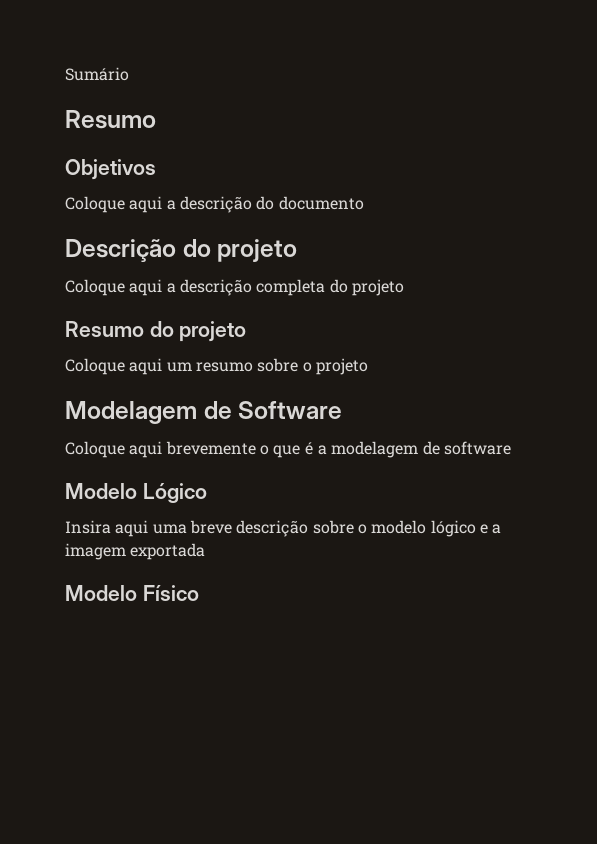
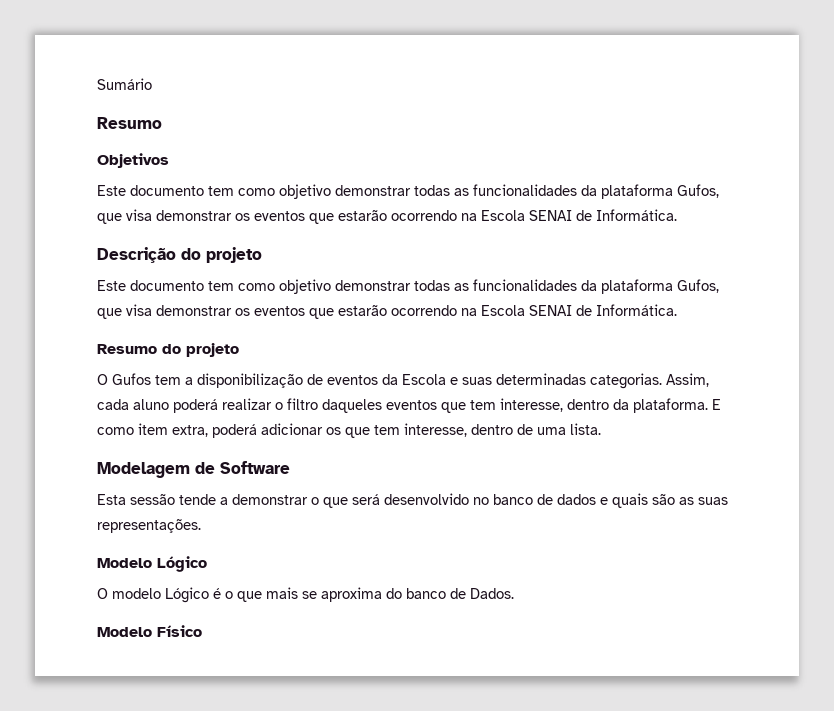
  Objetivos
- Coloque aqui a descrição do documento
+ Este documento tem como objetivo demonstrar todas as funcionalidades da plataforma Gufos, que visa demonstrar os eventos que estarão ocorrendo na Escola SENAI de Informática.
  Descrição do projeto
- Coloque aqui a descrição completa do projeto
+ Este documento tem como objetivo demonstrar todas as funcionalidades da plataforma Gufos, que visa demonstrar os eventos que estarão ocorrendo na Escola SENAI de Informática.
  Resumo do projeto
- Coloque aqui um resumo sobre o projeto
+ O Gufos tem a disponibilização de eventos da Escola e suas determinadas categorias. Assim, cada aluno poderá realizar o filtro daqueles eventos que tem interesse, dentro da plataforma. E como item extra, poderá adicionar os que tem interesse, dentro de uma lista.
  Modelagem de Software
- Coloque aqui brevemente o que é a modelagem de software
+ Esta sessão tende a demonstrar o que será desenvolvido no banco de dados e quais são as suas representações.
  Modelo Lógico
- Insira aqui uma breve descrição sobre o modelo lógico e a imagem exportada
+ O modelo Lógico é o que mais se aproxima do banco de Dados.

